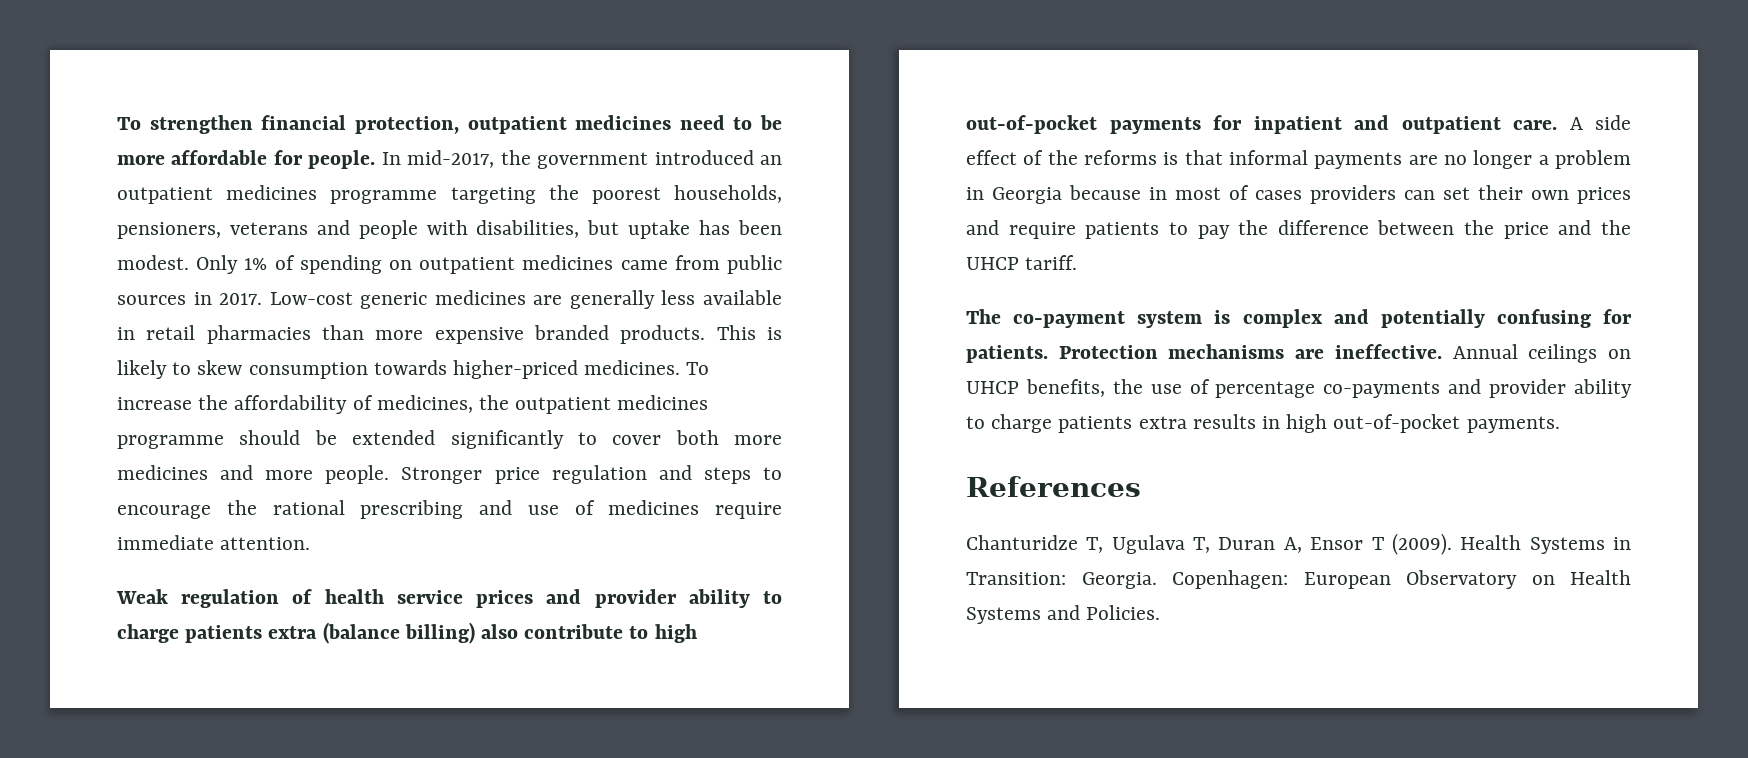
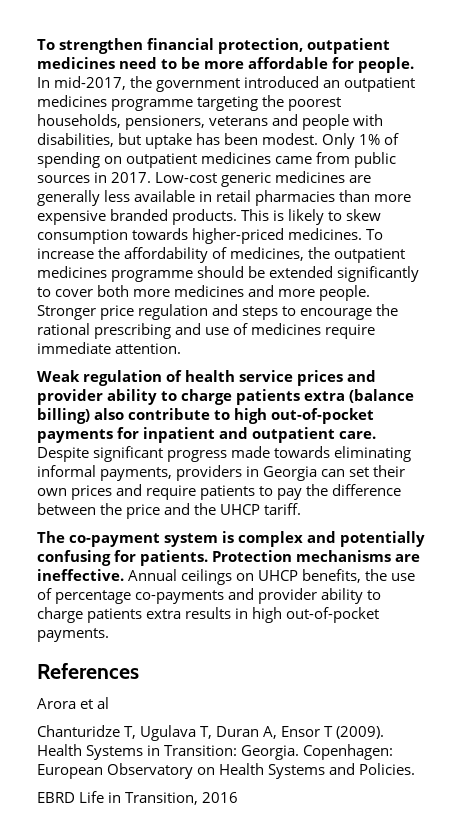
- A side effect of the reforms is that informal payments are no longer a problem in Georgia because in most of cases providers can set their own prices and require patients to pay the difference between the price and the UHCP tariff.
+ Despite significant progress made towards eliminating informal payments, providers in Georgia can set their own prices and require patients to pay the difference between the price and the UHCP tariff.
+ Arora et al
+ EBRD Life in Transition, 2016

